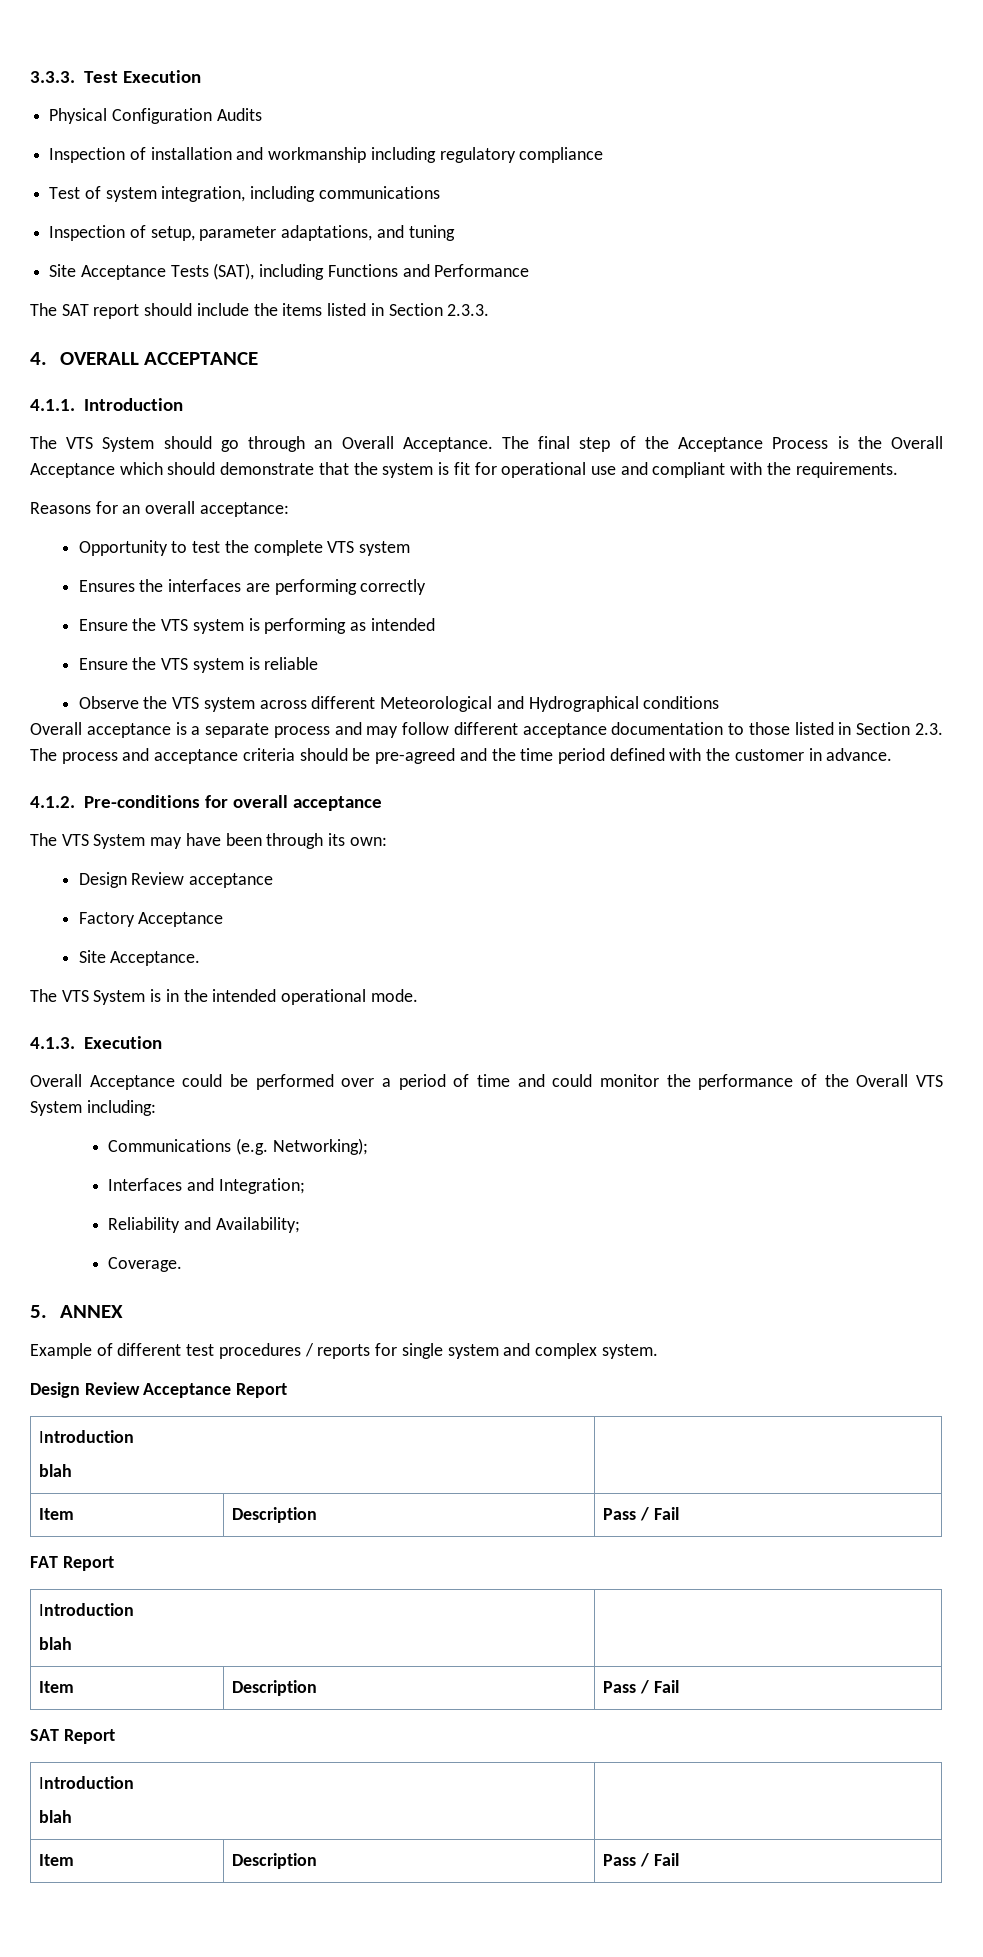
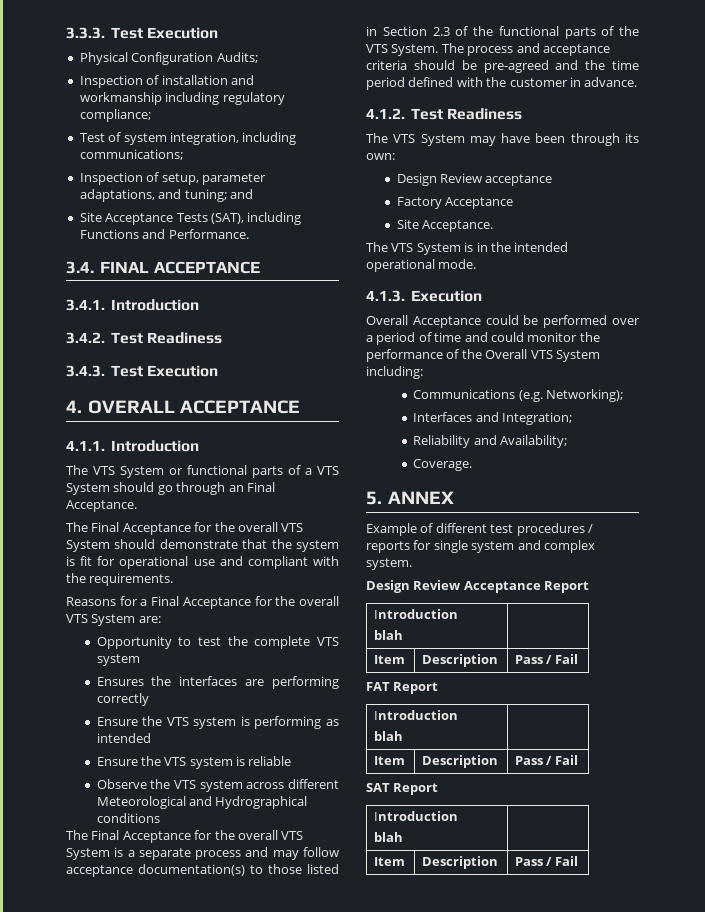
- Physical Configuration Audits
+ Physical Configuration Audits;
- Inspection of installation and workmanship including regulatory compliance
+ Inspection of installation and workmanship including regulatory compliance;
- Test of system integration, including communications
+ Test of system integration, including communications;
- Inspection of setup, parameter adaptations, and tuning
+ Inspection of setup, parameter adaptations, and tuning; and
- Site Acceptance Tests (SAT), including Functions and Performance
- The SAT report should include the items listed in Section 2.3.3.
+ Site Acceptance Tests (SAT), including Functions and Performance.
+ 3.4. FINAL ACCEPTANCE
+ 3.4.1. Introduction
+ 3.4.2. Test Readiness
+ 3.4.3. Test Execution
- The VTS System should go through an Overall Acceptance. The final step of the Acceptance Process is the Overall Acceptance which should demonstrate that the system is fit for operational use and compliant with the requirements.
+ The VTS System or functional parts of a VTS System should go through an Final Acceptance.
+ The Final Acceptance for the overall VTS System should demonstrate that the system is fit for operational use and compliant with the requirements.
- Reasons for an overall acceptance:
+ Reasons for a Final Acceptance for the overall VTS System are:
- Overall acceptance is a separate process and may follow different acceptance documentation to those listed in Section 2.3. The process and acceptance criteria should be pre-agreed and the time period defined with the customer in advance.
+ The Final Acceptance for the overall VTS System is a separate process and may follow acceptance documentation(s) to those listed in Section 2.3 of the functional parts of the VTS System. The process and acceptance criteria should be pre-agreed and the time period defined with the customer in advance.
- 4.1.2. Pre-conditions for overall acceptance
+ 4.1.2. Test Readiness

